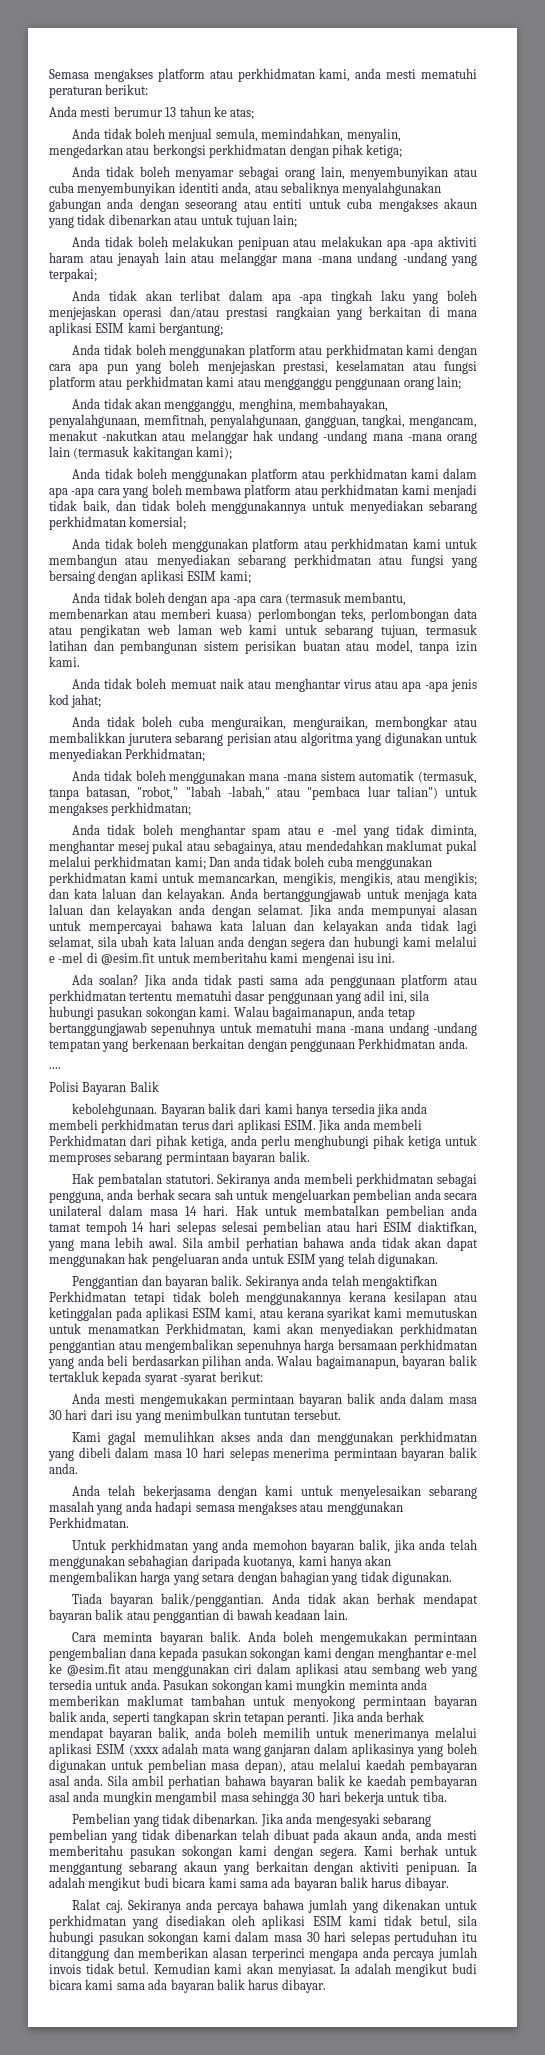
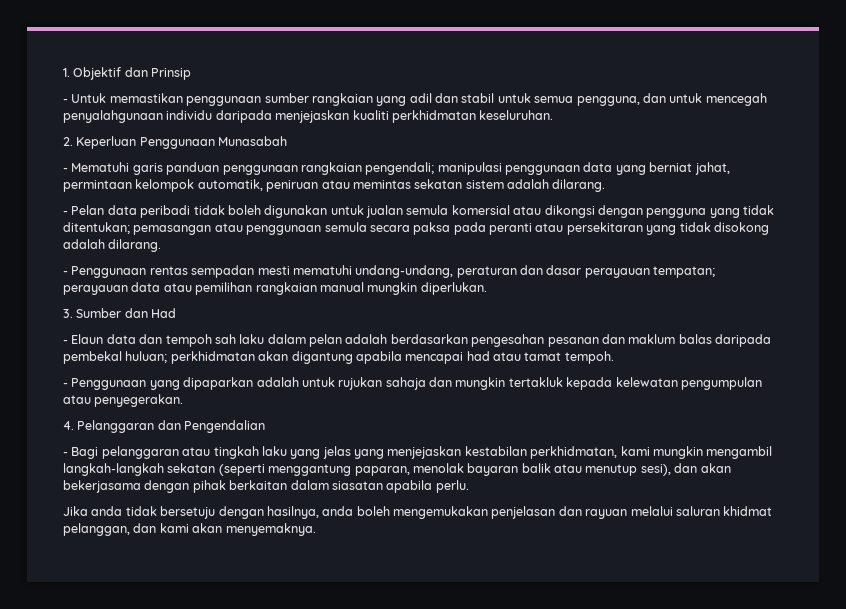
- Semasa mengakses platform atau perkhidmatan kami, anda mesti mematuhi peraturan berikut:
- Anda mesti berumur 13 tahun ke atas;
- Anda tidak boleh menjual semula, memindahkan, menyalin, mengedarkan atau berkongsi perkhidmatan dengan pihak ketiga;
- Anda tidak boleh menyamar sebagai orang lain, menyembunyikan atau cuba menyembunyikan identiti anda, atau sebaliknya menyalahgunakan gabungan anda dengan seseorang atau entiti untuk cuba mengakses akaun yang tidak dibenarkan atau untuk tujuan lain;
- Anda tidak boleh melakukan penipuan atau melakukan apa -apa aktiviti haram atau jenayah lain atau melanggar mana -mana undang -undang yang terpakai;
- Anda tidak akan terlibat dalam apa -apa tingkah laku yang boleh menjejaskan operasi dan/atau prestasi rangkaian yang berkaitan di mana aplikasi ESIM kami bergantung;
- Anda tidak boleh menggunakan platform atau perkhidmatan kami dengan cara apa pun yang boleh menjejaskan prestasi, keselamatan atau fungsi platform atau perkhidmatan kami atau mengganggu penggunaan orang lain;
- Anda tidak akan mengganggu, menghina, membahayakan, penyalahgunaan, memfitnah, penyalahgunaan, gangguan, tangkai, mengancam, menakut -nakutkan atau melanggar hak undang -undang mana -mana orang lain (termasuk kakitangan kami);
- Anda tidak boleh menggunakan platform atau perkhidmatan kami dalam apa -apa cara yang boleh membawa platform atau perkhidmatan kami menjadi tidak baik, dan tidak boleh menggunakannya untuk menyediakan sebarang perkhidmatan komersial;
- Anda tidak boleh menggunakan platform atau perkhidmatan kami untuk membangun atau menyediakan sebarang perkhidmatan atau fungsi yang bersaing dengan aplikasi ESIM kami;
- Anda tidak boleh dengan apa -apa cara (termasuk membantu, membenarkan atau memberi kuasa) perlombongan teks, perlombongan data atau pengikatan web laman web kami untuk sebarang tujuan, termasuk latihan dan pembangunan sistem perisikan buatan atau model, tanpa izin kami.
- Anda tidak boleh memuat naik atau menghantar virus atau apa -apa jenis kod jahat;
- Anda tidak boleh cuba menguraikan, menguraikan, membongkar atau membalikkan jurutera sebarang perisian atau algoritma yang digunakan untuk menyediakan Perkhidmatan;
- Anda tidak boleh menggunakan mana -mana sistem automatik (termasuk, tanpa batasan, "robot," "labah -labah," atau "pembaca luar talian") untuk mengakses perkhidmatan;
- Anda tidak boleh menghantar spam atau e -mel yang tidak diminta, menghantar mesej pukal atau sebagainya, atau mendedahkan maklumat pukal melalui perkhidmatan kami; Dan anda tidak boleh cuba menggunakan perkhidmatan kami untuk memancarkan, mengikis, mengikis, atau mengikis; dan kata laluan dan kelayakan. Anda bertanggungjawab untuk menjaga kata laluan dan kelayakan anda dengan selamat. Jika anda mempunyai alasan untuk mempercayai bahawa kata laluan dan kelayakan anda tidak lagi selamat, sila ubah kata laluan anda dengan segera dan hubungi kami melalui e -mel di @esim.fit untuk memberitahu kami mengenai isu ini.
- Ada soalan? Jika anda tidak pasti sama ada penggunaan platform atau perkhidmatan tertentu mematuhi dasar penggunaan yang adil ini, sila hubungi pasukan sokongan kami. Walau bagaimanapun, anda tetap bertanggungjawab sepenuhnya untuk mematuhi mana -mana undang -undang tempatan yang berkenaan berkaitan dengan penggunaan Perkhidmatan anda.
- ....
- Polisi Bayaran Balik
- kebolehgunaan. Bayaran balik dari kami hanya tersedia jika anda membeli perkhidmatan terus dari aplikasi ESIM. Jika anda membeli Perkhidmatan dari pihak ketiga, anda perlu menghubungi pihak ketiga untuk memproses sebarang permintaan bayaran balik.
- Hak pembatalan statutori. Sekiranya anda membeli perkhidmatan sebagai pengguna, anda berhak secara sah untuk mengeluarkan pembelian anda secara unilateral dalam masa 14 hari. Hak untuk membatalkan pembelian anda tamat tempoh 14 hari selepas selesai pembelian atau hari ESIM diaktifkan, yang mana lebih awal. Sila ambil perhatian bahawa anda tidak akan dapat menggunakan hak pengeluaran anda untuk ESIM yang telah digunakan.
- Penggantian dan bayaran balik. Sekiranya anda telah mengaktifkan Perkhidmatan tetapi tidak boleh menggunakannya kerana kesilapan atau ketinggalan pada aplikasi ESIM kami, atau kerana syarikat kami memutuskan untuk menamatkan Perkhidmatan, kami akan menyediakan perkhidmatan penggantian atau mengembalikan sepenuhnya harga bersamaan perkhidmatan yang anda beli berdasarkan pilihan anda. Walau bagaimanapun, bayaran balik tertakluk kepada syarat -syarat berikut:
- Anda mesti mengemukakan permintaan bayaran balik anda dalam masa 30 hari dari isu yang menimbulkan tuntutan tersebut.
- Kami gagal memulihkan akses anda dan menggunakan perkhidmatan yang dibeli dalam masa 10 hari selepas menerima permintaan bayaran balik anda.
- Anda telah bekerjasama dengan kami untuk menyelesaikan sebarang masalah yang anda hadapi semasa mengakses atau menggunakan Perkhidmatan.
- Untuk perkhidmatan yang anda memohon bayaran balik, jika anda telah menggunakan sebahagian daripada kuotanya, kami hanya akan mengembalikan harga yang setara dengan bahagian yang tidak digunakan.
- Tiada bayaran balik/penggantian. Anda tidak akan berhak mendapat bayaran balik atau penggantian di bawah keadaan lain.
- Cara meminta bayaran balik. Anda boleh mengemukakan permintaan pengembalian dana kepada pasukan sokongan kami dengan menghantar e-mel ke @esim.fit atau menggunakan ciri dalam aplikasi atau sembang web yang tersedia untuk anda. Pasukan sokongan kami mungkin meminta anda memberikan maklumat tambahan untuk menyokong permintaan bayaran balik anda, seperti tangkapan skrin tetapan peranti. Jika anda berhak mendapat bayaran balik, anda boleh memilih untuk menerimanya melalui aplikasi ESIM (xxxx adalah mata wang ganjaran dalam aplikasinya yang boleh digunakan untuk pembelian masa depan), atau melalui kaedah pembayaran asal anda. Sila ambil perhatian bahawa bayaran balik ke kaedah pembayaran asal anda mungkin mengambil masa sehingga 30 hari bekerja untuk tiba.
- Pembelian yang tidak dibenarkan. Jika anda mengesyaki sebarang pembelian yang tidak dibenarkan telah dibuat pada akaun anda, anda mesti memberitahu pasukan sokongan kami dengan segera. Kami berhak untuk menggantung sebarang akaun yang berkaitan dengan aktiviti penipuan. Ia adalah mengikut budi bicara kami sama ada bayaran balik harus dibayar.
- Ralat caj. Sekiranya anda percaya bahawa jumlah yang dikenakan untuk perkhidmatan yang disediakan oleh aplikasi ESIM kami tidak betul, sila hubungi pasukan sokongan kami dalam masa 30 hari selepas pertuduhan itu ditanggung dan memberikan alasan terperinci mengapa anda percaya jumlah invois tidak betul. Kemudian kami akan menyiasat. Ia adalah mengikut budi bicara kami sama ada bayaran balik harus dibayar.
+ 1. Objektif dan Prinsip
+ - Untuk memastikan penggunaan sumber rangkaian yang adil dan stabil untuk semua pengguna, dan untuk mencegah penyalahgunaan individu daripada menjejaskan kualiti perkhidmatan keseluruhan.
+ 2. Keperluan Penggunaan Munasabah
+ - Mematuhi garis panduan penggunaan rangkaian pengendali; manipulasi penggunaan data yang berniat jahat, permintaan kelompok automatik, peniruan atau memintas sekatan sistem adalah dilarang.
+ - Pelan data peribadi tidak boleh digunakan untuk jualan semula komersial atau dikongsi dengan pengguna yang tidak ditentukan; pemasangan atau penggunaan semula secara paksa pada peranti atau persekitaran yang tidak disokong adalah dilarang.
+ - Penggunaan rentas sempadan mesti mematuhi undang-undang, peraturan dan dasar perayauan tempatan; perayauan data atau pemilihan rangkaian manual mungkin diperlukan.
+ 3. Sumber dan Had
+ - Elaun data dan tempoh sah laku dalam pelan adalah berdasarkan pengesahan pesanan dan maklum balas daripada pembekal huluan; perkhidmatan akan digantung apabila mencapai had atau tamat tempoh.
+ - Penggunaan yang dipaparkan adalah untuk rujukan sahaja dan mungkin tertakluk kepada kelewatan pengumpulan atau penyegerakan.
+ 4. Pelanggaran dan Pengendalian
+ - Bagi pelanggaran atau tingkah laku yang jelas yang menjejaskan kestabilan perkhidmatan, kami mungkin mengambil langkah-langkah sekatan (seperti menggantung paparan, menolak bayaran balik atau menutup sesi), dan akan bekerjasama dengan pihak berkaitan dalam siasatan apabila perlu.
+ Jika anda tidak bersetuju dengan hasilnya, anda boleh mengemukakan penjelasan dan rayuan melalui saluran khidmat pelanggan, dan kami akan menyemaknya.

